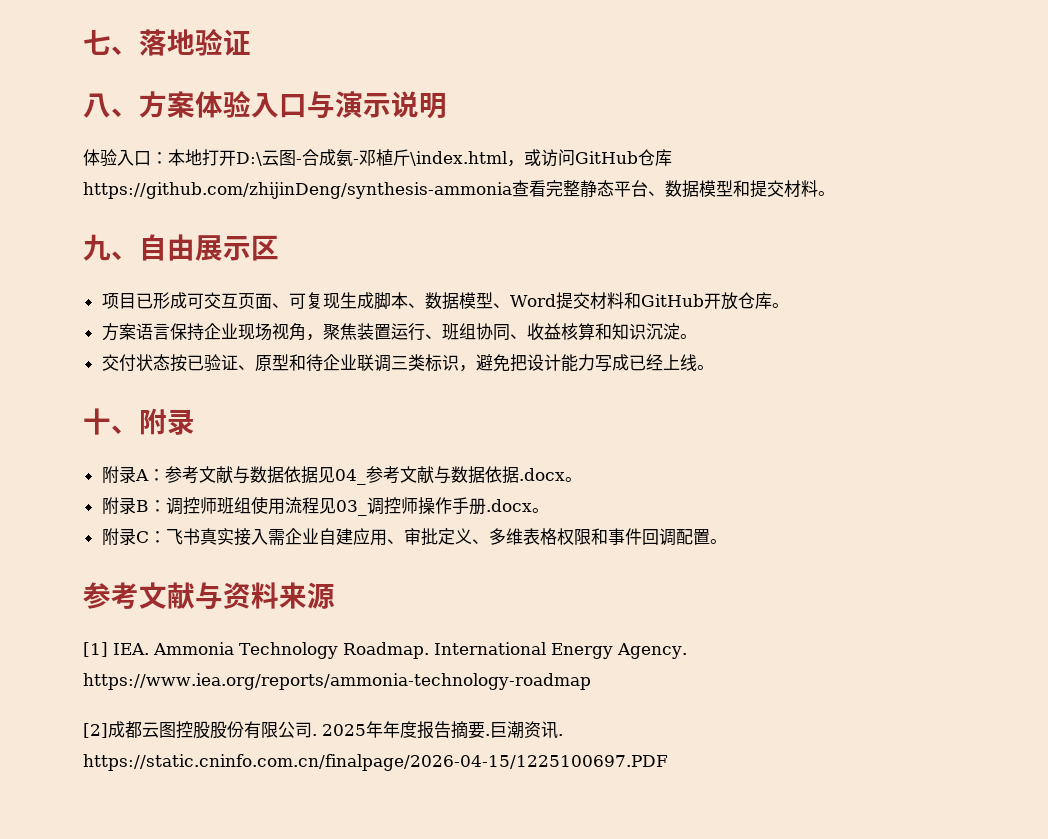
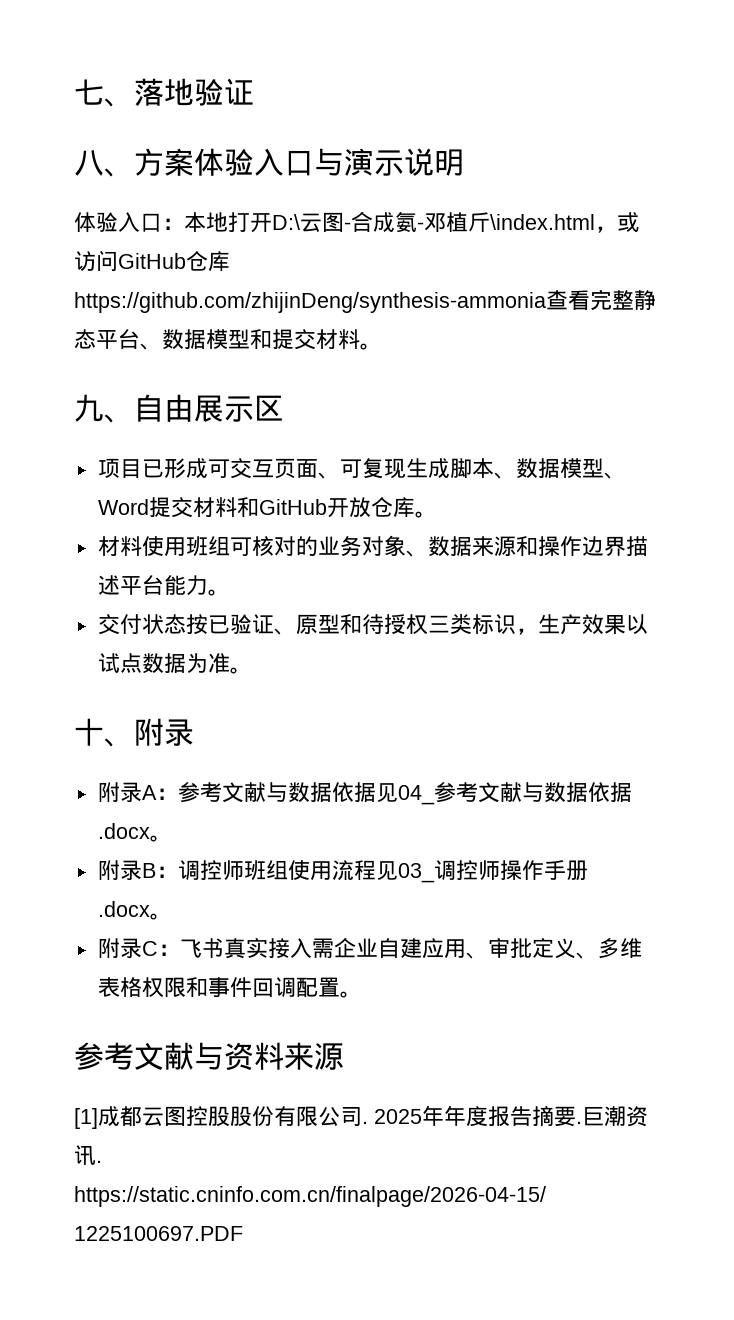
- 方案语言保持企业现场视角，聚焦装置运行、班组协同、收益核算和知识沉淀。
+ 材料使用班组可核对的业务对象、数据来源和操作边界描述平台能力。
- 交付状态按已验证、原型和待企业联调三类标识，避免把设计能力写成已经上线。
+ 交付状态按已验证、原型和待授权三类标识，生产效果以试点数据为准。
- [1] IEA. Ammonia Technology Roadmap. International Energy Agency. https://www.iea.org/reports/ammonia-technology-roadmap
- [2]成都云图控股股份有限公司.
+ [1]成都云图控股股份有限公司.

